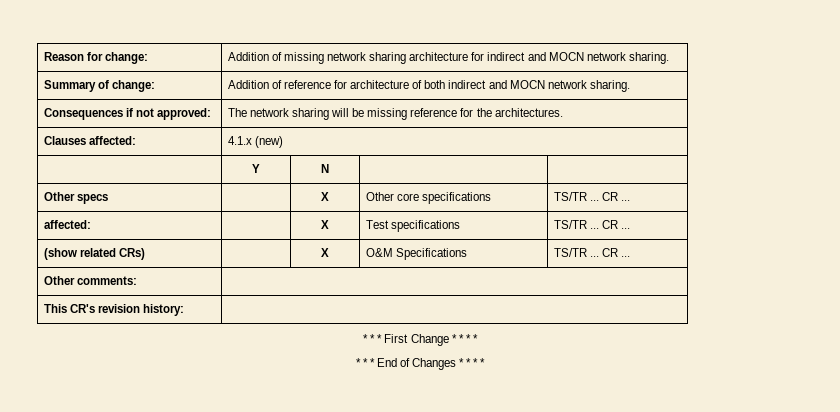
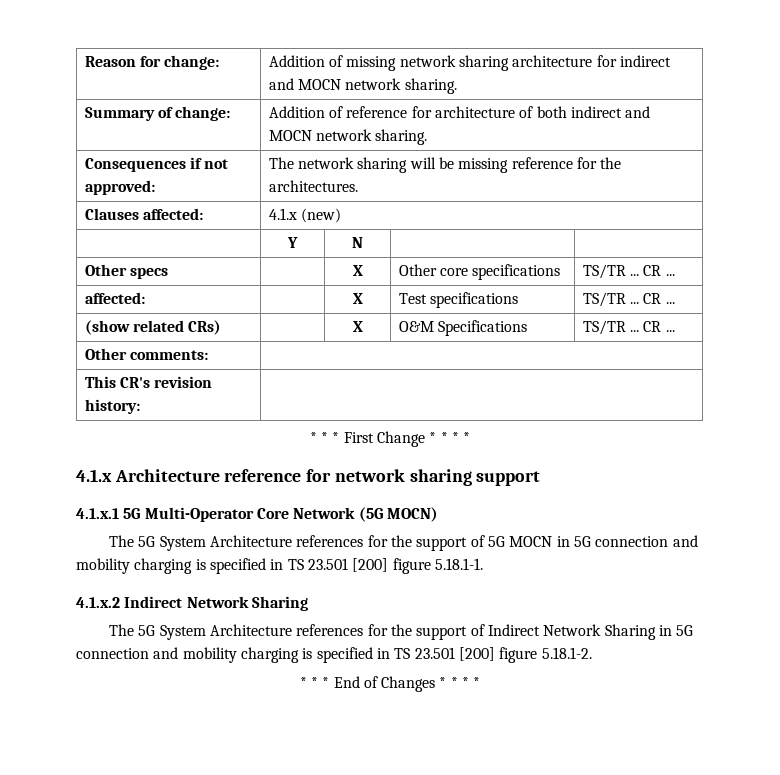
+ 4.1.x Architecture reference for network sharing support
+ 4.1.x.1 5G Multi-Operator Core Network (5G MOCN)
+ The 5G System Architecture references for the support of 5G MOCN in 5G connection and mobility charging is specified in TS 23.501 [200] figure 5.18.1-1.
+ 4.1.x.2 Indirect Network Sharing
+ The 5G System Architecture references for the support of Indirect Network Sharing in 5G connection and mobility charging is specified in TS 23.501 [200] figure 5.18.1-2.

